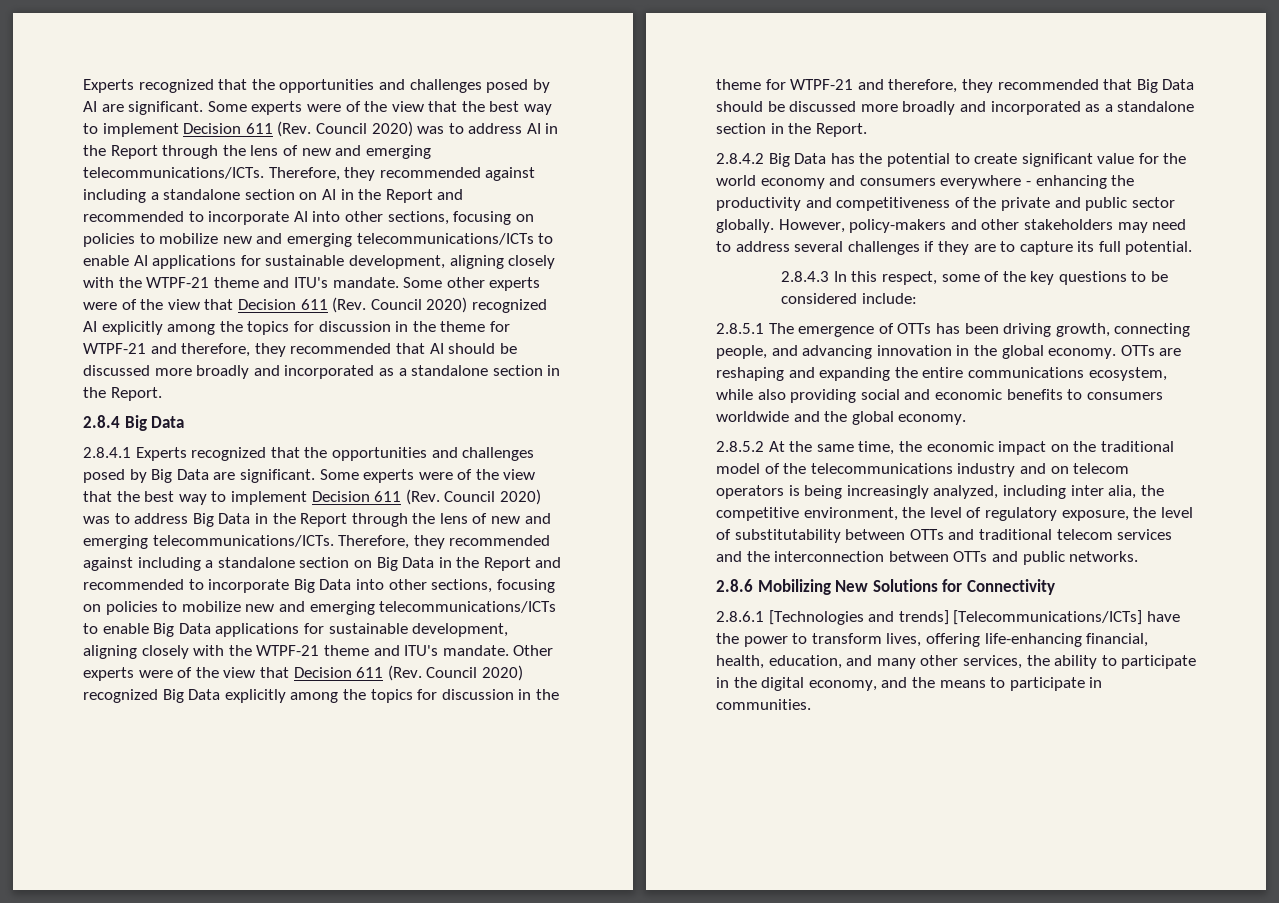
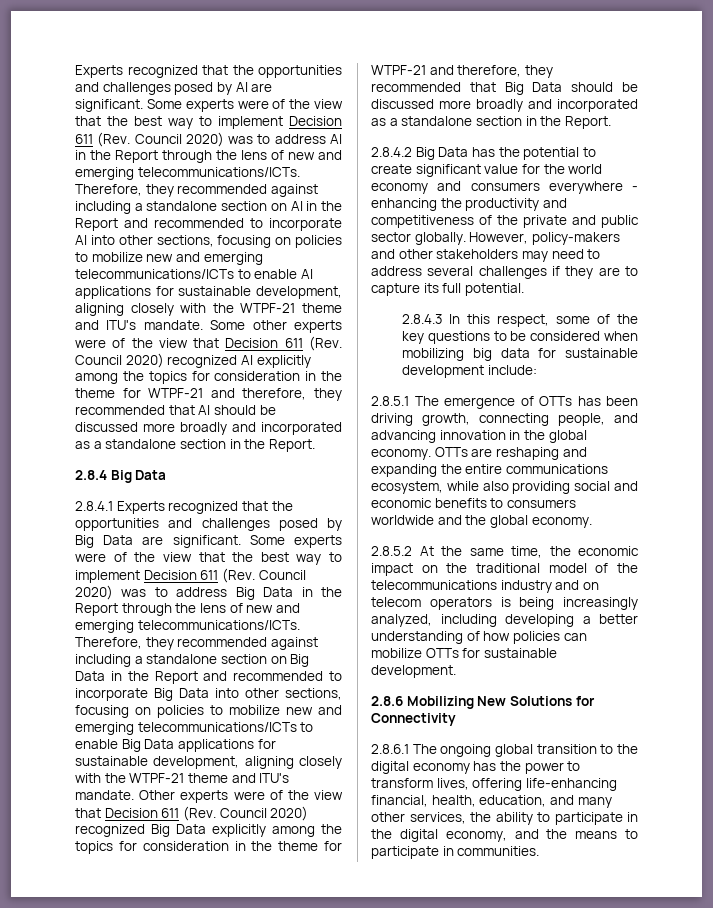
- Some other experts were of the view that Decision 611 (Rev. Council 2020) recognized AI explicitly among the topics for discussion in the theme for WTPF-21 and therefore, they recommended that AI should be discussed more broadly and incorporated as a standalone section in the Report.
+ Some other experts were of the view that Decision 611 (Rev. Council 2020) recognized AI explicitly among the topics for consideration in the theme for WTPF-21 and therefore, they recommended that AI should be discussed more broadly and incorporated as a standalone section in the Report.
- Other experts were of the view that Decision 611 (Rev. Council 2020) recognized Big Data explicitly among the topics for discussion in the theme for WTPF-21 and therefore, they recommended that Big Data should be discussed more broadly and incorporated as a standalone section in the Report.
+ Other experts were of the view that Decision 611 (Rev. Council 2020) recognized Big Data explicitly among the topics for consideration in the theme for WTPF-21 and therefore, they recommended that Big Data should be discussed more broadly and incorporated as a standalone section in the Report.
- 2.8.4.3 In this respect, some of the key questions to be considered include:
+ 2.8.4.3 In this respect, some of the key questions to be considered when mobilizing big data for sustainable development include:
- 2.8.5.2 At the same time, the economic impact on the traditional model of the telecommunications industry and on telecom operators is being increasingly analyzed, including inter alia, the competitive environment, the level of regulatory exposure, the level of substitutability between OTTs and traditional telecom services and the interconnection between OTTs and public networks.
+ 2.8.5.2 At the same time, the economic impact on the traditional model of the telecommunications industry and on telecom operators is being increasingly analyzed, including developing a better understanding of how policies can mobilize OTTs for sustainable development.
- 2.8.6.1 [Technologies and trends] [Telecommunications/ICTs] have the power to transform lives, offering life-enhancing financial, health, education, and many other services, the ability to participate in the digital economy, and the means to participate in communities.
+ 2.8.6.1 The ongoing global transition to the digital economy has the power to transform lives, offering life-enhancing financial, health, education, and many other services, the ability to participate in the digital economy, and the means to participate in communities.

